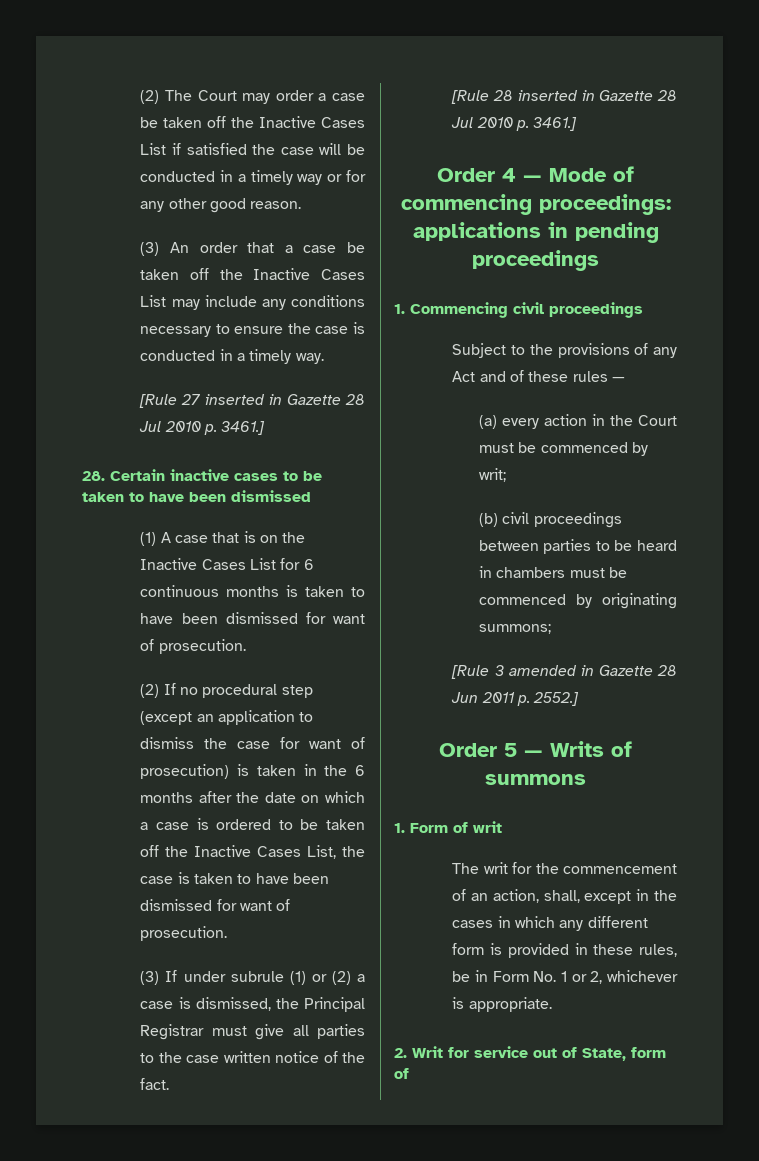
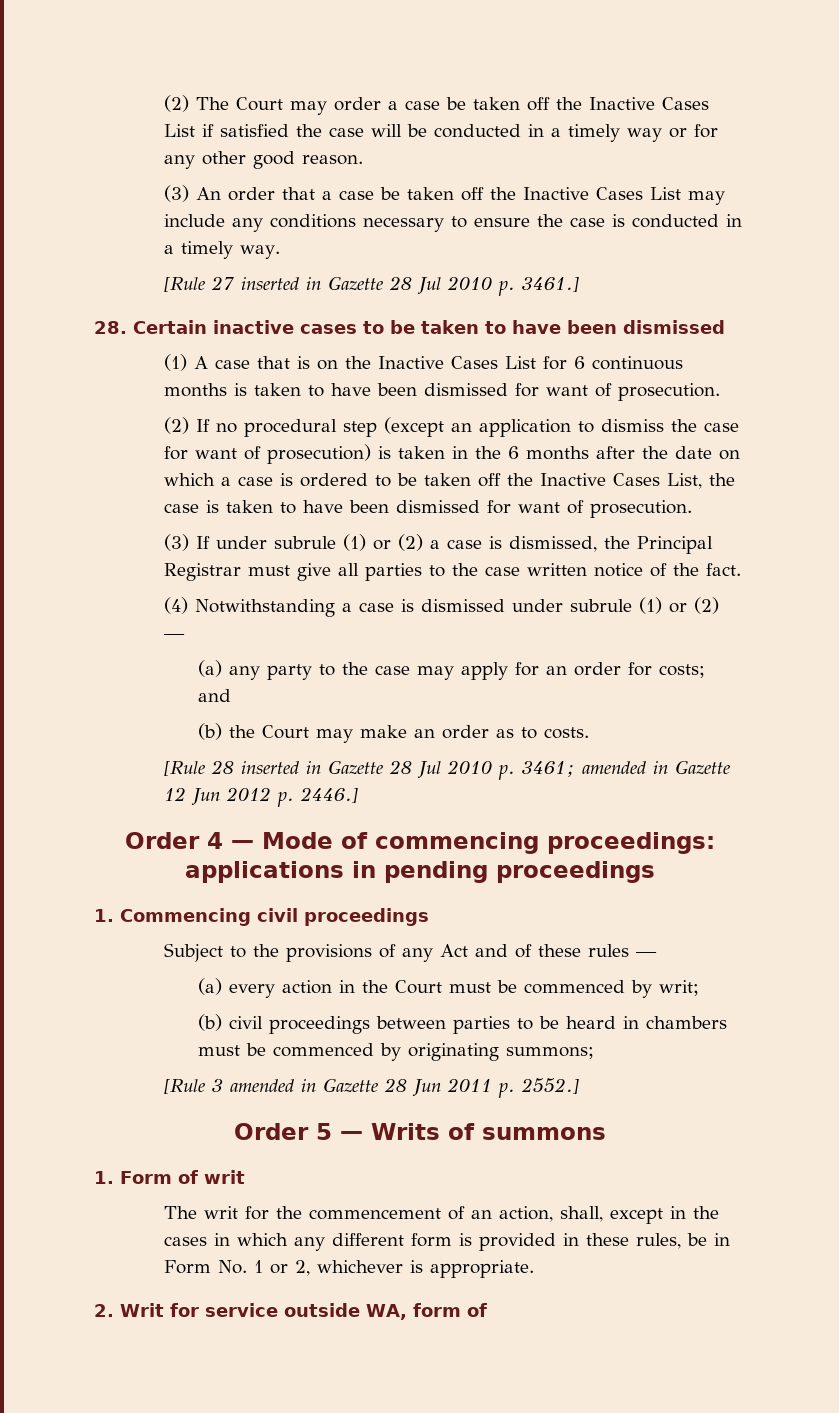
+ (4) Notwithstanding a case is dismissed under subrule (1) or (2) —
+ (a) any party to the case may apply for an order for costs; and
+ (b) the Court may make an order as to costs.
- [Rule 28 inserted in Gazette 28 Jul 2010 p. 3461.]
+ [Rule 28 inserted in Gazette 28 Jul 2010 p. 3461; amended in Gazette 12 Jun 2012 p. 2446.]
- 2. Writ for service out of State, form of
+ 2. Writ for service outside WA, form of

